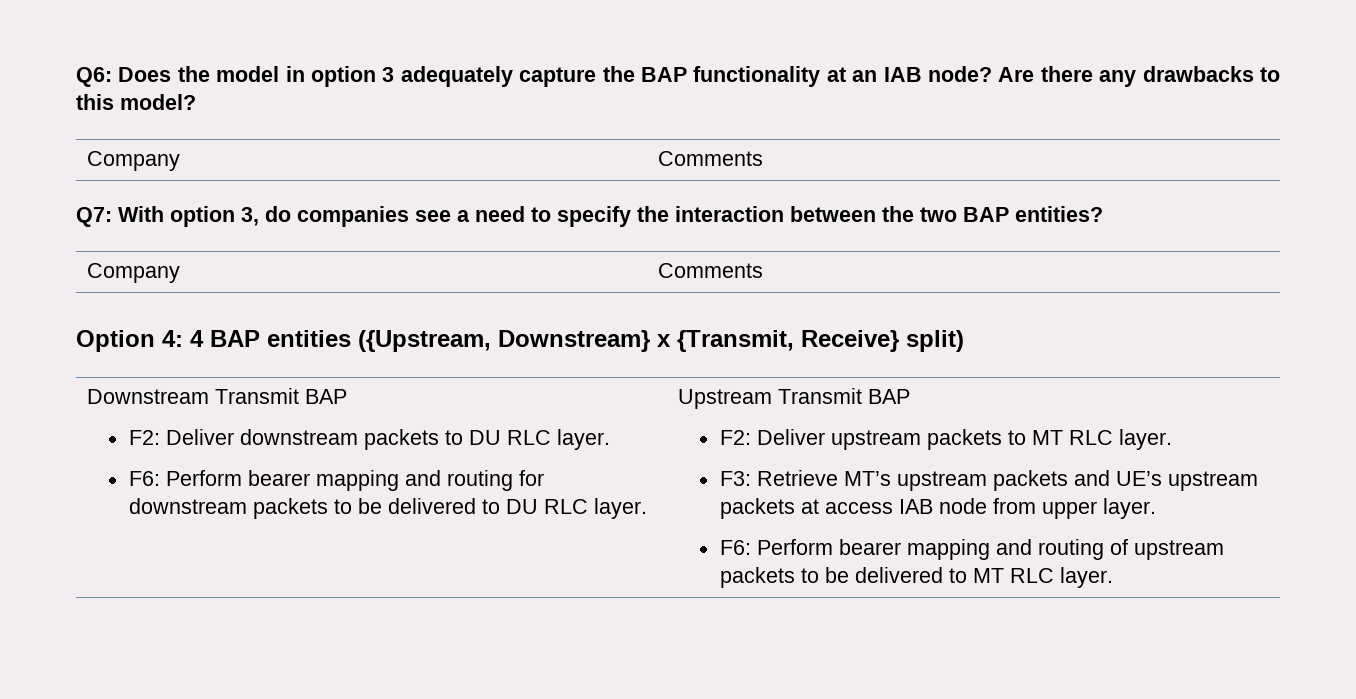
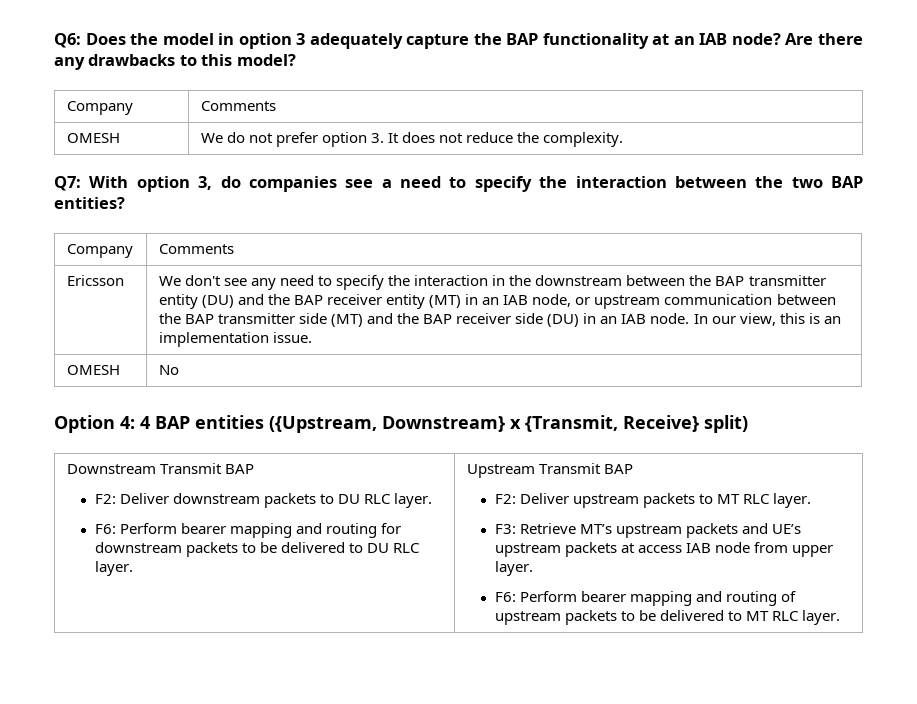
+ OMESH | We do not prefer option 3. It does not reduce the complexity.
+ Ericsson | We don't see any need to specify the interaction in the downstream between the BAP transmitter entity (DU) and the BAP receiver entity (MT) in an IAB node, or upstream communication between the BAP transmitter side (MT) and the BAP receiver side (DU) in an IAB node. In our view, this is an implementation issue.
+ OMESH | No

